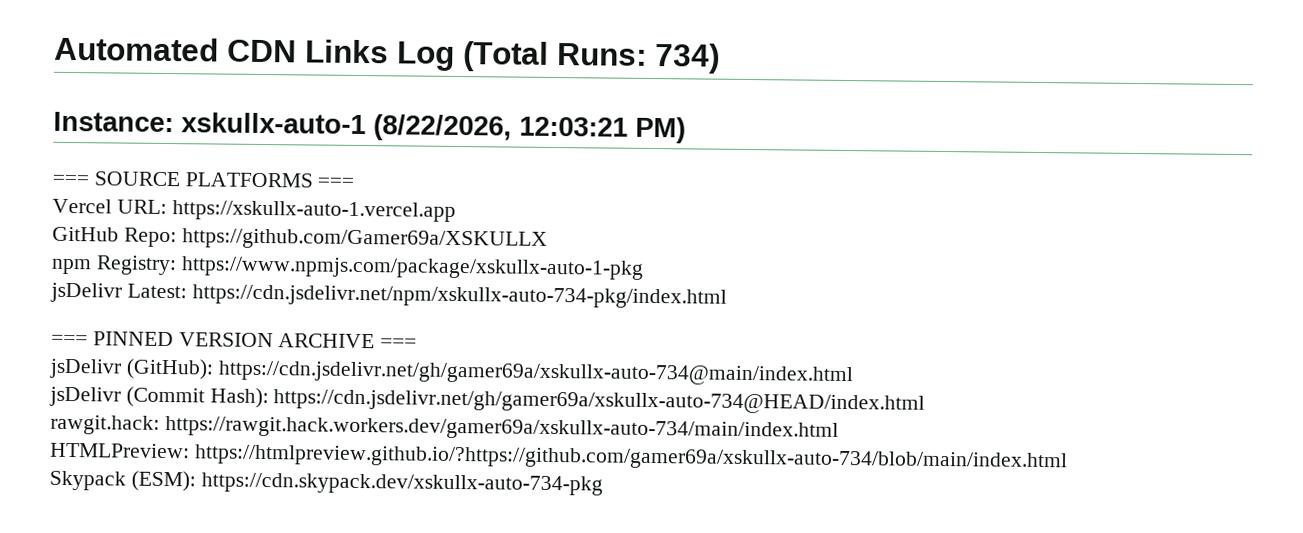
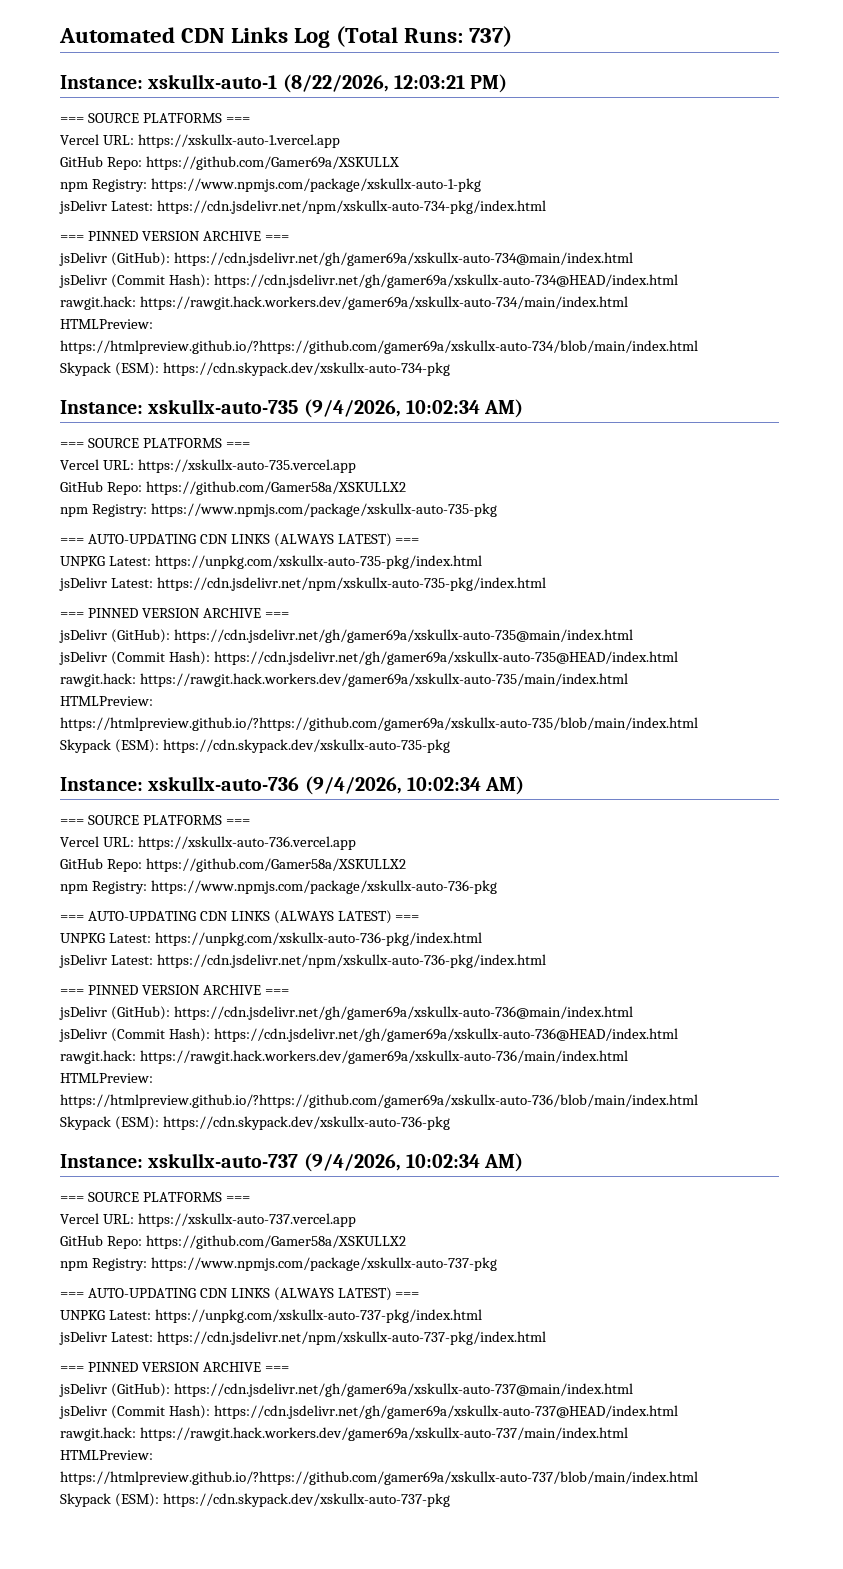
- Automated CDN Links Log (Total Runs: 734)
+ Automated CDN Links Log (Total Runs: 737)
+ Instance: xskullx-auto-735 (9/4/2026, 10:02:34 AM)
+ === SOURCE PLATFORMS ===
+ Vercel URL: https://xskullx-auto-735.vercel.app
+ GitHub Repo: https://github.com/Gamer58a/XSKULLX2
+ npm Registry: https://www.npmjs.com/package/xskullx-auto-735-pkg
+ === AUTO-UPDATING CDN LINKS (ALWAYS LATEST) ===
+ UNPKG Latest: https://unpkg.com/xskullx-auto-735-pkg/index.html
+ jsDelivr Latest: https://cdn.jsdelivr.net/npm/xskullx-auto-735-pkg/index.html
+ === PINNED VERSION ARCHIVE ===
+ jsDelivr (GitHub): https://cdn.jsdelivr.net/gh/gamer69a/xskullx-auto-735@main/index.html
+ jsDelivr (Commit Hash): https://cdn.jsdelivr.net/gh/gamer69a/xskullx-auto-735@HEAD/index.html
+ rawgit.hack: https://rawgit.hack.workers.dev/gamer69a/xskullx-auto-735/main/index.html
+ HTMLPreview: https://htmlpreview.github.io/?https://github.com/gamer69a/xskullx-auto-735/blob/main/index.html
+ Skypack (ESM): https://cdn.skypack.dev/xskullx-auto-735-pkg
+ Instance: xskullx-auto-736 (9/4/2026, 10:02:34 AM)
+ === SOURCE PLATFORMS ===
+ Vercel URL: https://xskullx-auto-736.vercel.app
+ GitHub Repo: https://github.com/Gamer58a/XSKULLX2
+ npm Registry: https://www.npmjs.com/package/xskullx-auto-736-pkg
+ === AUTO-UPDATING CDN LINKS (ALWAYS LATEST) ===
+ UNPKG Latest: https://unpkg.com/xskullx-auto-736-pkg/index.html
+ jsDelivr Latest: https://cdn.jsdelivr.net/npm/xskullx-auto-736-pkg/index.html
+ === PINNED VERSION ARCHIVE ===
+ jsDelivr (GitHub): https://cdn.jsdelivr.net/gh/gamer69a/xskullx-auto-736@main/index.html
+ jsDelivr (Commit Hash): https://cdn.jsdelivr.net/gh/gamer69a/xskullx-auto-736@HEAD/index.html
+ rawgit.hack: https://rawgit.hack.workers.dev/gamer69a/xskullx-auto-736/main/index.html
+ HTMLPreview: https://htmlpreview.github.io/?https://github.com/gamer69a/xskullx-auto-736/blob/main/index.html
+ Skypack (ESM): https://cdn.skypack.dev/xskullx-auto-736-pkg
+ Instance: xskullx-auto-737 (9/4/2026, 10:02:34 AM)
+ === SOURCE PLATFORMS ===
+ Vercel URL: https://xskullx-auto-737.vercel.app
+ GitHub Repo: https://github.com/Gamer58a/XSKULLX2
+ npm Registry: https://www.npmjs.com/package/xskullx-auto-737-pkg
+ === AUTO-UPDATING CDN LINKS (ALWAYS LATEST) ===
+ UNPKG Latest: https://unpkg.com/xskullx-auto-737-pkg/index.html
+ jsDelivr Latest: https://cdn.jsdelivr.net/npm/xskullx-auto-737-pkg/index.html
+ === PINNED VERSION ARCHIVE ===
+ jsDelivr (GitHub): https://cdn.jsdelivr.net/gh/gamer69a/xskullx-auto-737@main/index.html
+ jsDelivr (Commit Hash): https://cdn.jsdelivr.net/gh/gamer69a/xskullx-auto-737@HEAD/index.html
+ rawgit.hack: https://rawgit.hack.workers.dev/gamer69a/xskullx-auto-737/main/index.html
+ HTMLPreview: https://htmlpreview.github.io/?https://github.com/gamer69a/xskullx-auto-737/blob/main/index.html
+ Skypack (ESM): https://cdn.skypack.dev/xskullx-auto-737-pkg

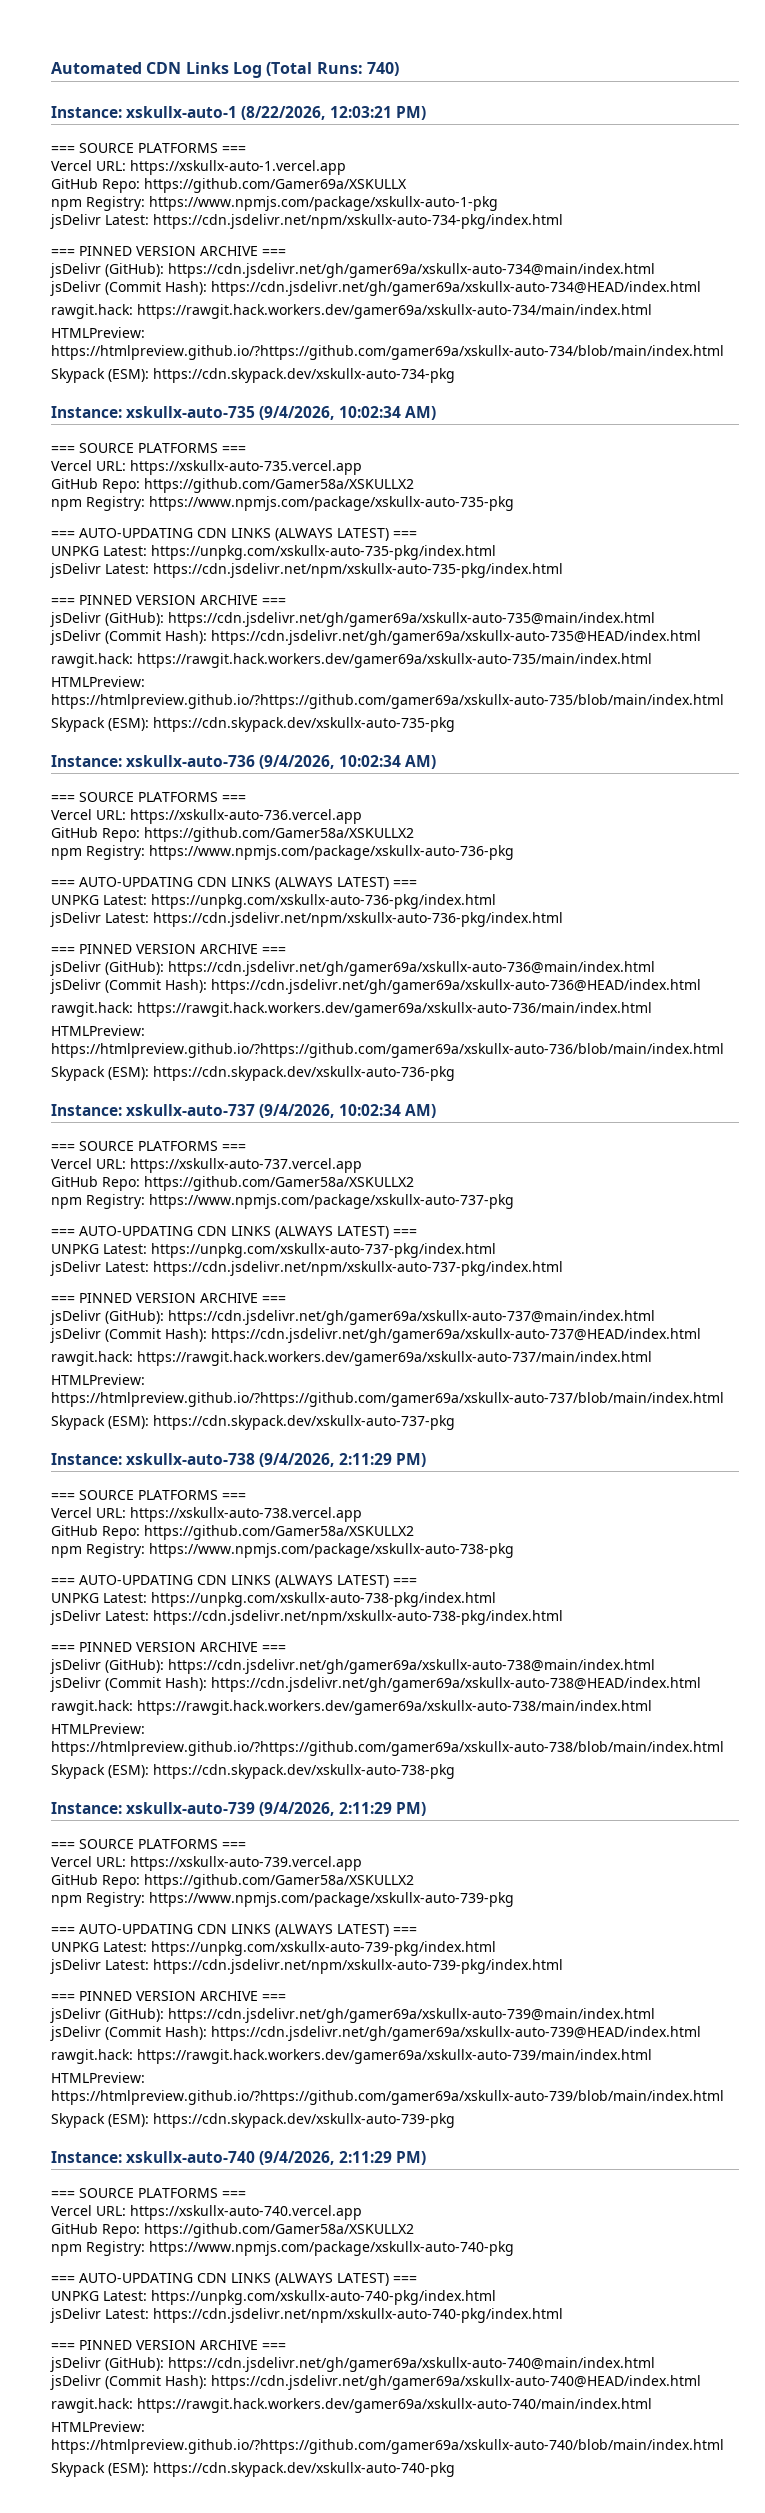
- Automated CDN Links Log (Total Runs: 737)
+ Automated CDN Links Log (Total Runs: 740)
+ Instance: xskullx-auto-738 (9/4/2026, 2:11:29 PM)
+ === SOURCE PLATFORMS ===
+ Vercel URL: https://xskullx-auto-738.vercel.app
+ GitHub Repo: https://github.com/Gamer58a/XSKULLX2
+ npm Registry: https://www.npmjs.com/package/xskullx-auto-738-pkg
+ === AUTO-UPDATING CDN LINKS (ALWAYS LATEST) ===
+ UNPKG Latest: https://unpkg.com/xskullx-auto-738-pkg/index.html
+ jsDelivr Latest: https://cdn.jsdelivr.net/npm/xskullx-auto-738-pkg/index.html
+ === PINNED VERSION ARCHIVE ===
+ jsDelivr (GitHub): https://cdn.jsdelivr.net/gh/gamer69a/xskullx-auto-738@main/index.html
+ jsDelivr (Commit Hash): https://cdn.jsdelivr.net/gh/gamer69a/xskullx-auto-738@HEAD/index.html
+ rawgit.hack: https://rawgit.hack.workers.dev/gamer69a/xskullx-auto-738/main/index.html
+ HTMLPreview: https://htmlpreview.github.io/?https://github.com/gamer69a/xskullx-auto-738/blob/main/index.html
+ Skypack (ESM): https://cdn.skypack.dev/xskullx-auto-738-pkg
+ Instance: xskullx-auto-739 (9/4/2026, 2:11:29 PM)
+ === SOURCE PLATFORMS ===
+ Vercel URL: https://xskullx-auto-739.vercel.app
+ GitHub Repo: https://github.com/Gamer58a/XSKULLX2
+ npm Registry: https://www.npmjs.com/package/xskullx-auto-739-pkg
+ === AUTO-UPDATING CDN LINKS (ALWAYS LATEST) ===
+ UNPKG Latest: https://unpkg.com/xskullx-auto-739-pkg/index.html
+ jsDelivr Latest: https://cdn.jsdelivr.net/npm/xskullx-auto-739-pkg/index.html
+ === PINNED VERSION ARCHIVE ===
+ jsDelivr (GitHub): https://cdn.jsdelivr.net/gh/gamer69a/xskullx-auto-739@main/index.html
+ jsDelivr (Commit Hash): https://cdn.jsdelivr.net/gh/gamer69a/xskullx-auto-739@HEAD/index.html
+ rawgit.hack: https://rawgit.hack.workers.dev/gamer69a/xskullx-auto-739/main/index.html
+ HTMLPreview: https://htmlpreview.github.io/?https://github.com/gamer69a/xskullx-auto-739/blob/main/index.html
+ Skypack (ESM): https://cdn.skypack.dev/xskullx-auto-739-pkg
+ Instance: xskullx-auto-740 (9/4/2026, 2:11:29 PM)
+ === SOURCE PLATFORMS ===
+ Vercel URL: https://xskullx-auto-740.vercel.app
+ GitHub Repo: https://github.com/Gamer58a/XSKULLX2
+ npm Registry: https://www.npmjs.com/package/xskullx-auto-740-pkg
+ === AUTO-UPDATING CDN LINKS (ALWAYS LATEST) ===
+ UNPKG Latest: https://unpkg.com/xskullx-auto-740-pkg/index.html
+ jsDelivr Latest: https://cdn.jsdelivr.net/npm/xskullx-auto-740-pkg/index.html
+ === PINNED VERSION ARCHIVE ===
+ jsDelivr (GitHub): https://cdn.jsdelivr.net/gh/gamer69a/xskullx-auto-740@main/index.html
+ jsDelivr (Commit Hash): https://cdn.jsdelivr.net/gh/gamer69a/xskullx-auto-740@HEAD/index.html
+ rawgit.hack: https://rawgit.hack.workers.dev/gamer69a/xskullx-auto-740/main/index.html
+ HTMLPreview: https://htmlpreview.github.io/?https://github.com/gamer69a/xskullx-auto-740/blob/main/index.html
+ Skypack (ESM): https://cdn.skypack.dev/xskullx-auto-740-pkg

